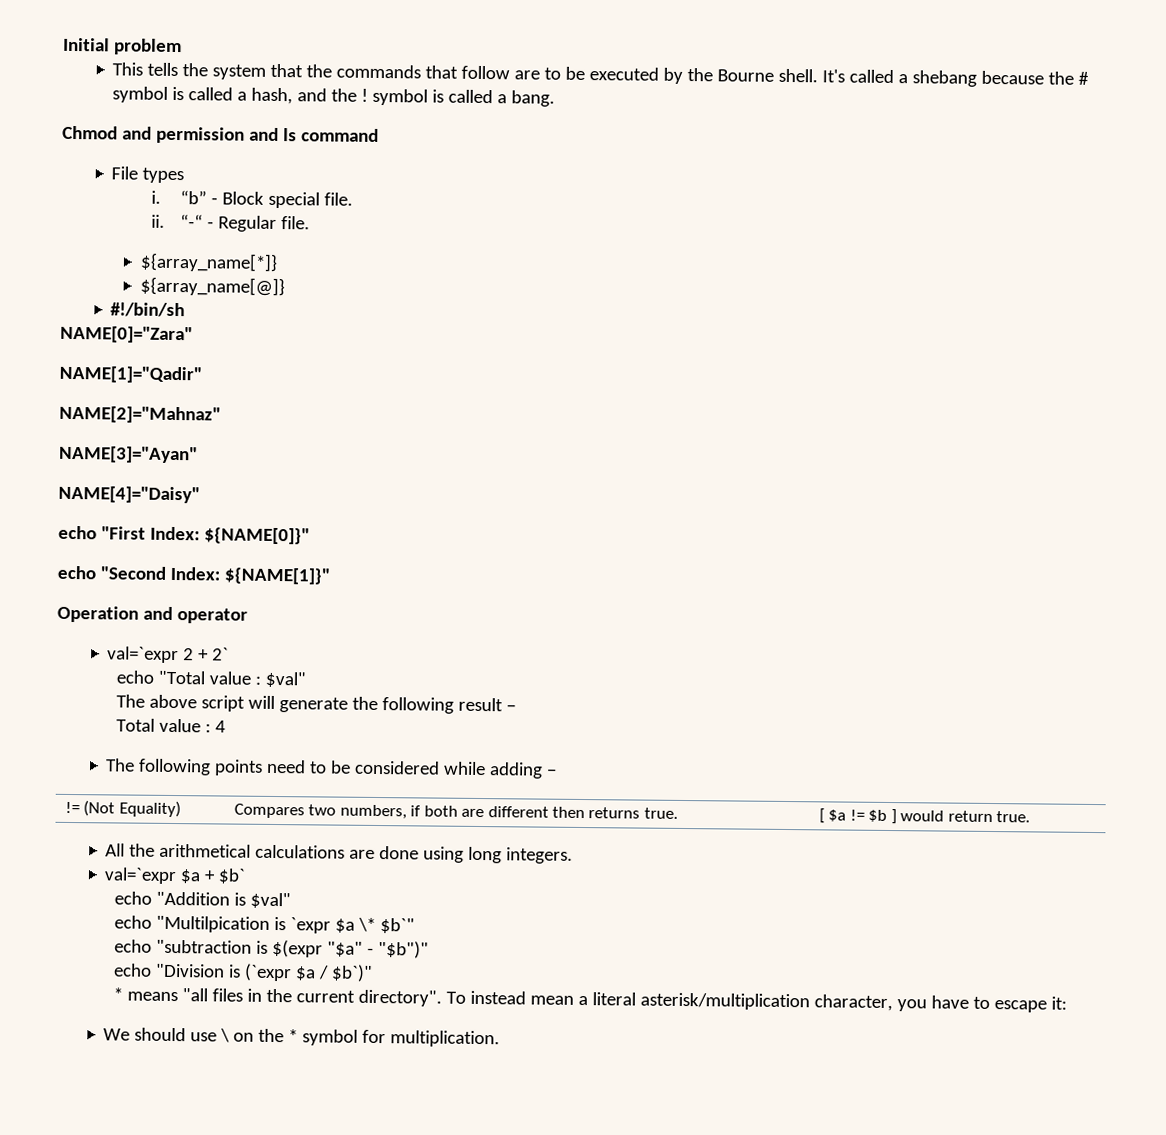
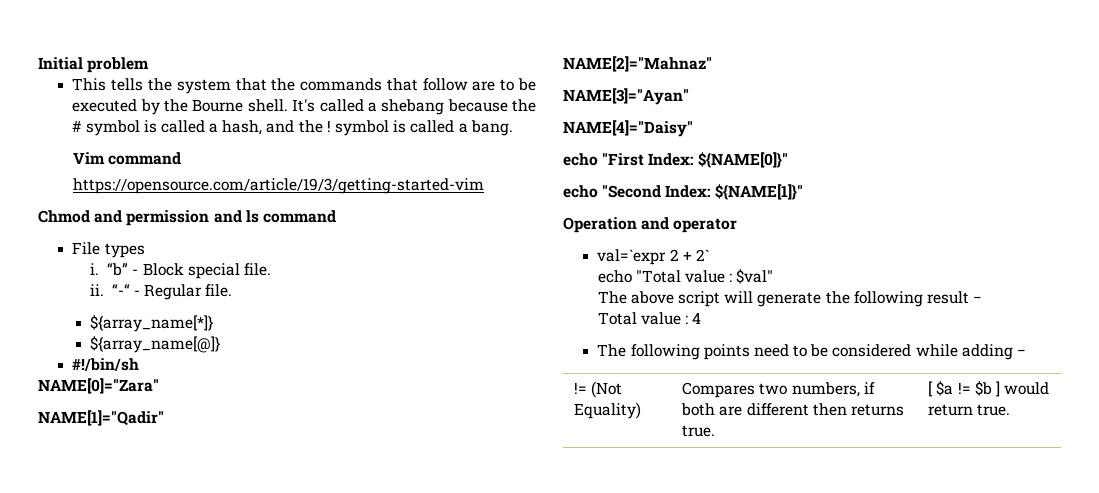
+ Vim command
+ https://opensource.com/article/19/3/getting-started-vim
- All the arithmetical calculations are done using long integers.
- val=`expr $a + $b`
- echo "Addition is $val"
- echo "Multilpication is `expr $a \* $b`"
- echo "subtraction is $(expr "$a" - "$b")"
- echo "Division is (`expr $a / $b`)"
- * means "all files in the current directory". To instead mean a literal asterisk/multiplication character, you have to escape it:
- We should use \ on the * symbol for multiplication.

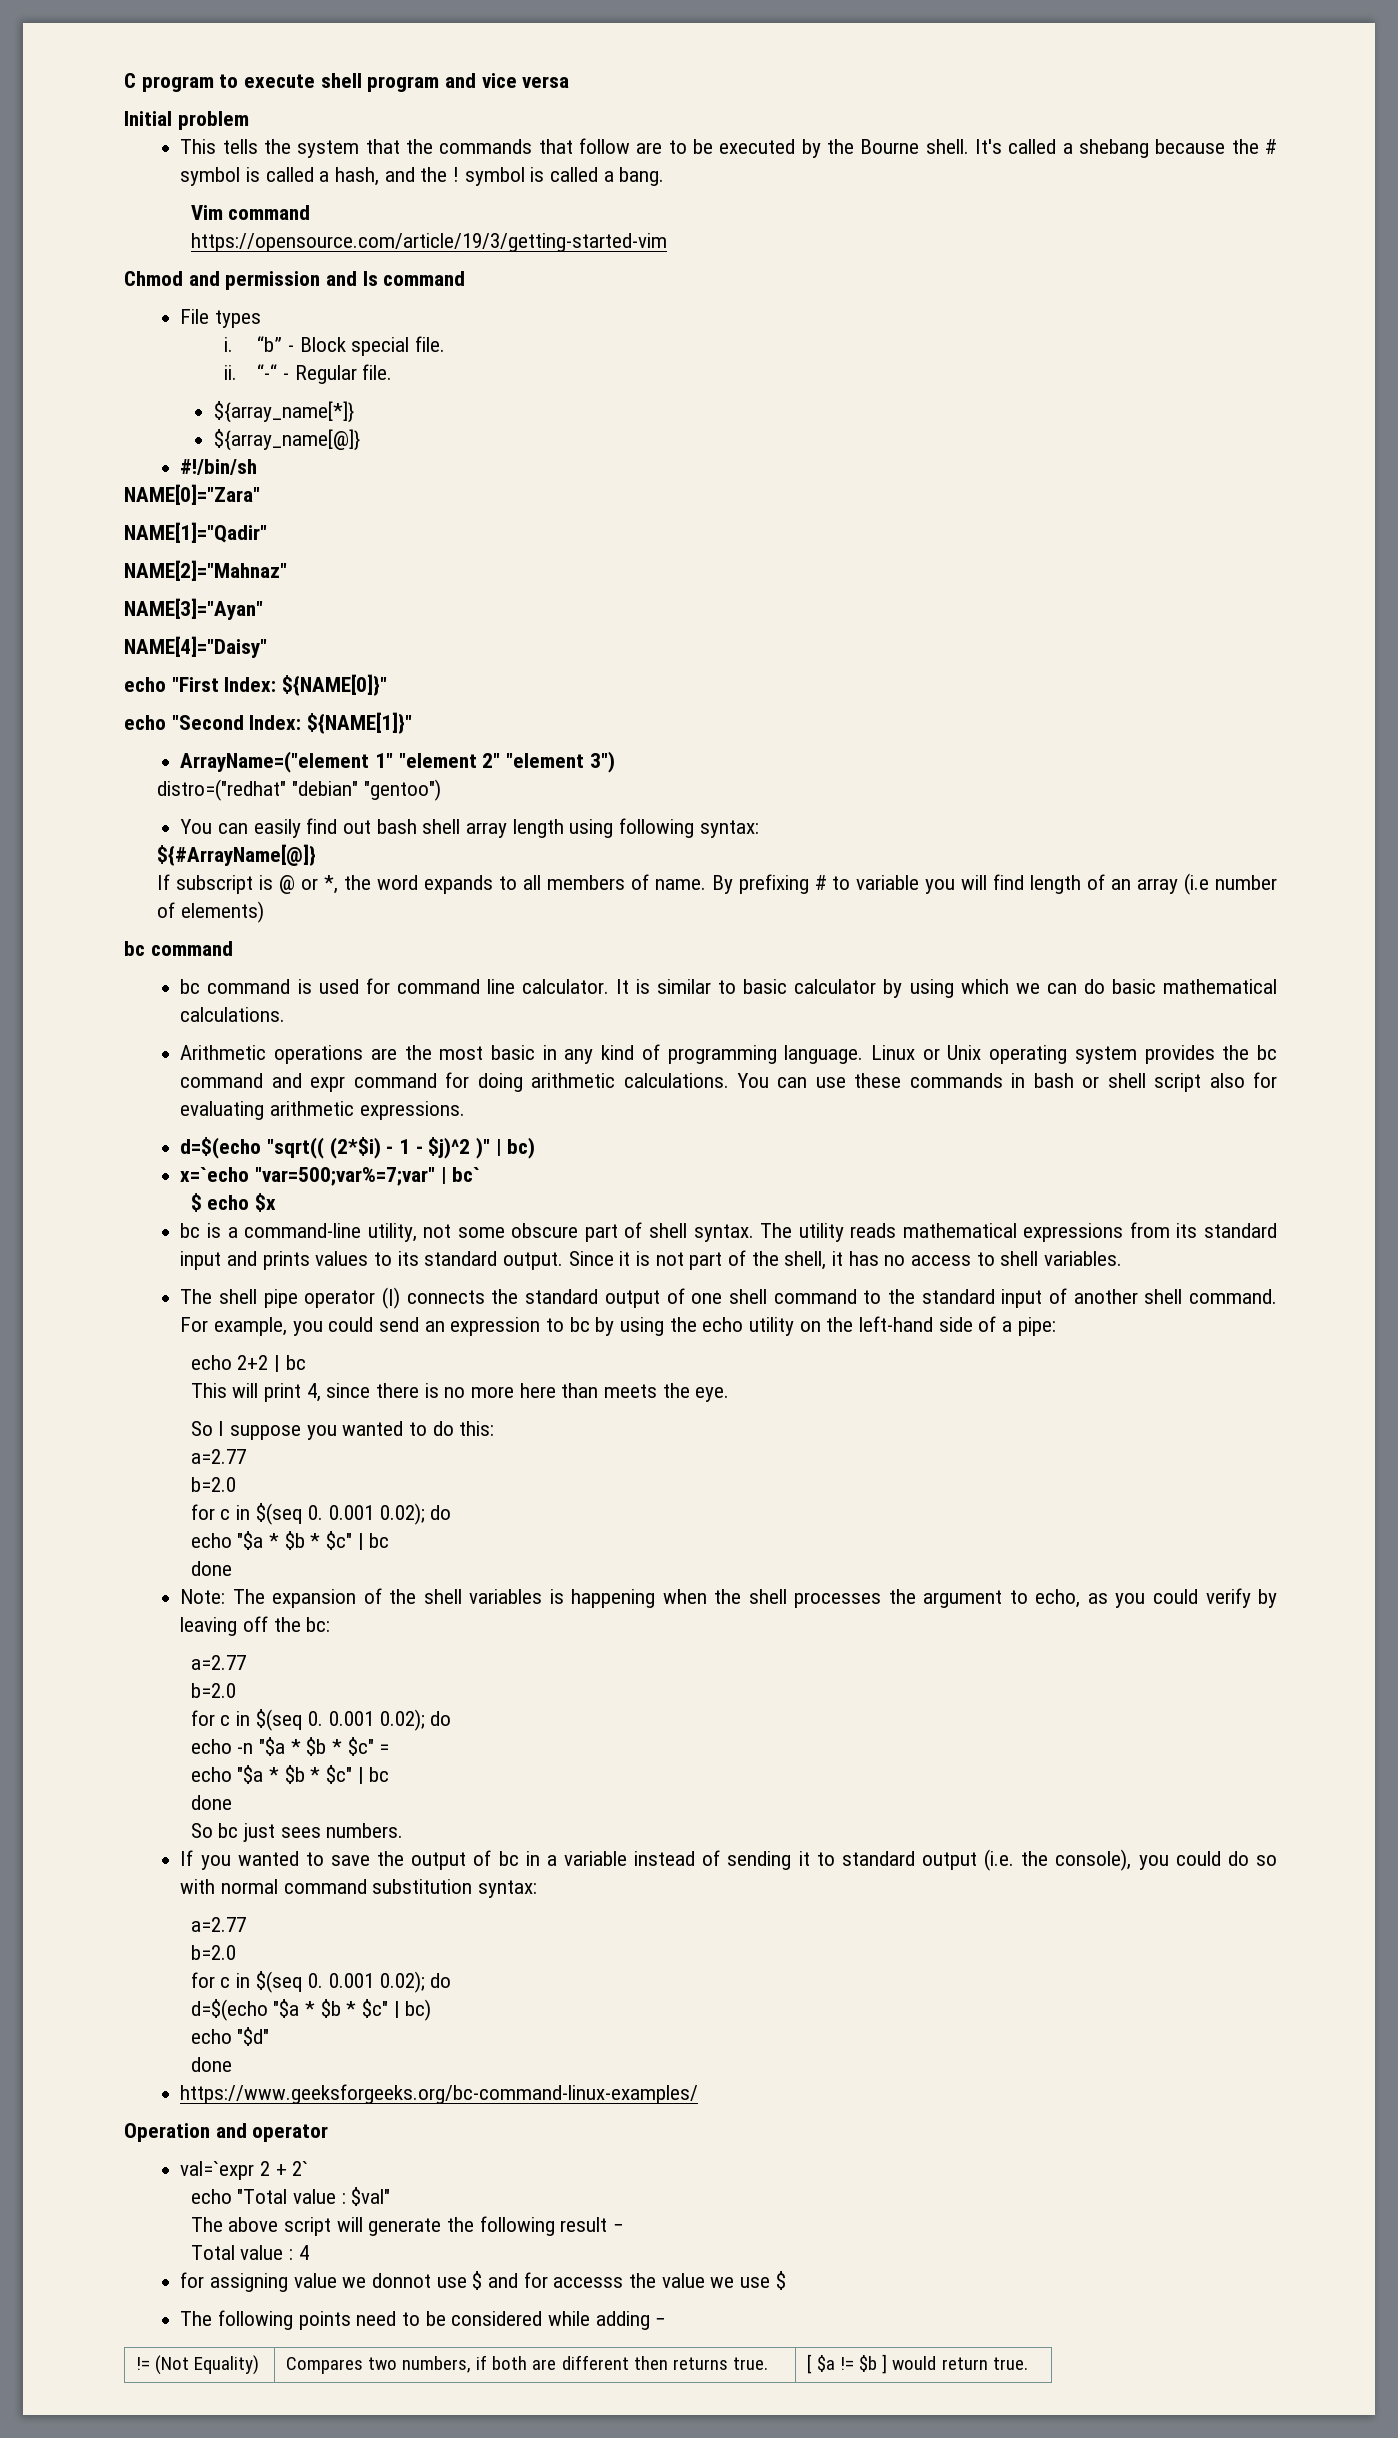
+ C program to execute shell program and vice versa
+ ArrayName=("element 1" "element 2" "element 3")
+ distro=("redhat" "debian" "gentoo")
+ You can easily find out bash shell array length using following syntax:
+ ${#ArrayName[@]}
+ If subscript is @ or *, the word expands to all members of name. By prefixing # to variable you will find length of an array (i.e number of elements)
+ bc command
+ bc command is used for command line calculator. It is similar to basic calculator by using which we can do basic mathematical calculations.
+ Arithmetic operations are the most basic in any kind of programming language. Linux or Unix operating system provides the bc command and expr command for doing arithmetic calculations. You can use these commands in bash or shell script also for evaluating arithmetic expressions.
+ d=$(echo "sqrt(( (2*$i) - 1 - $j)^2 )" | bc)
+ x=`echo "var=500;var%=7;var" | bc`
+ $ echo $x
+ bc is a command-line utility, not some obscure part of shell syntax. The utility reads mathematical expressions from its standard input and prints values to its standard output. Since it is not part of the shell, it has no access to shell variables.
+ The shell pipe operator (|) connects the standard output of one shell command to the standard input of another shell command. For example, you could send an expression to bc by using the echo utility on the left-hand side of a pipe:
+ echo 2+2 | bc
+ This will print 4, since there is no more here than meets the eye.
+ So I suppose you wanted to do this:
+ a=2.77
+ b=2.0
+ for c in $(seq 0. 0.001 0.02); do
+ echo "$a * $b * $c" | bc
+ done
+ Note: The expansion of the shell variables is happening when the shell processes the argument to echo, as you could verify by leaving off the bc:
+ a=2.77
+ b=2.0
+ for c in $(seq 0. 0.001 0.02); do
+ echo -n "$a * $b * $c" =
+ echo "$a * $b * $c" | bc
+ done
+ So bc just sees numbers.
+ If you wanted to save the output of bc in a variable instead of sending it to standard output (i.e. the console), you could do so with normal command substitution syntax:
+ a=2.77
+ b=2.0
+ for c in $(seq 0. 0.001 0.02); do
+ d=$(echo "$a * $b * $c" | bc)
+ echo "$d"
+ done
+ https://www.geeksforgeeks.org/bc-command-linux-examples/
+ for assigning value we donnot use $ and for accesss the value we use $

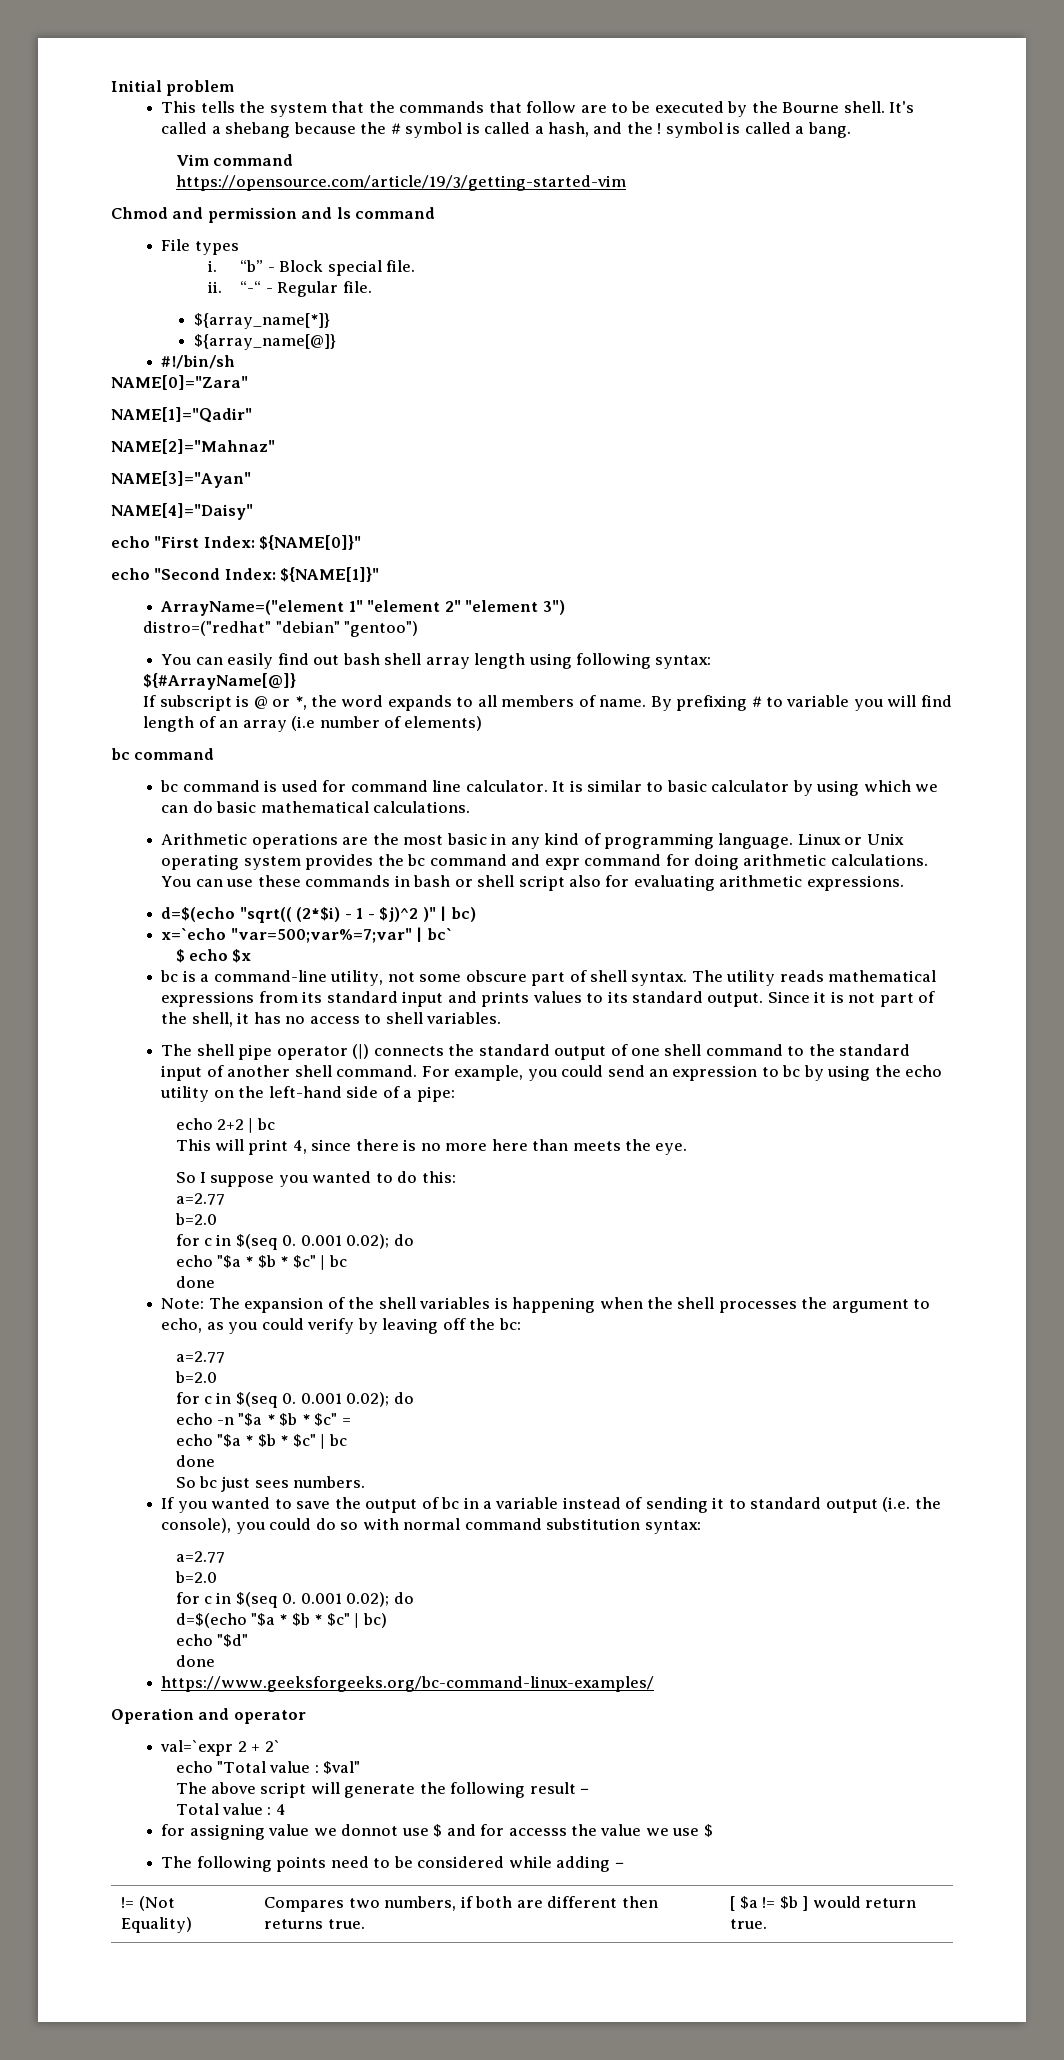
- C program to execute shell program and vice versa

